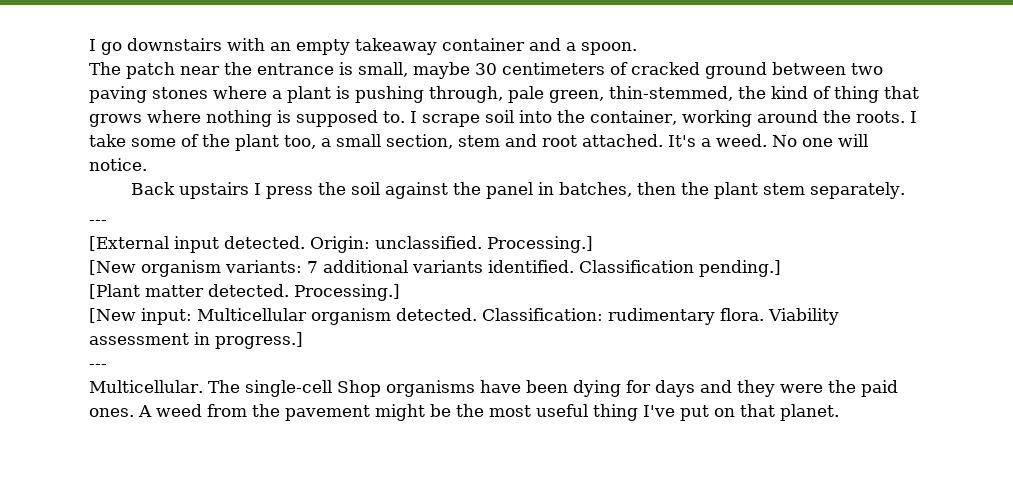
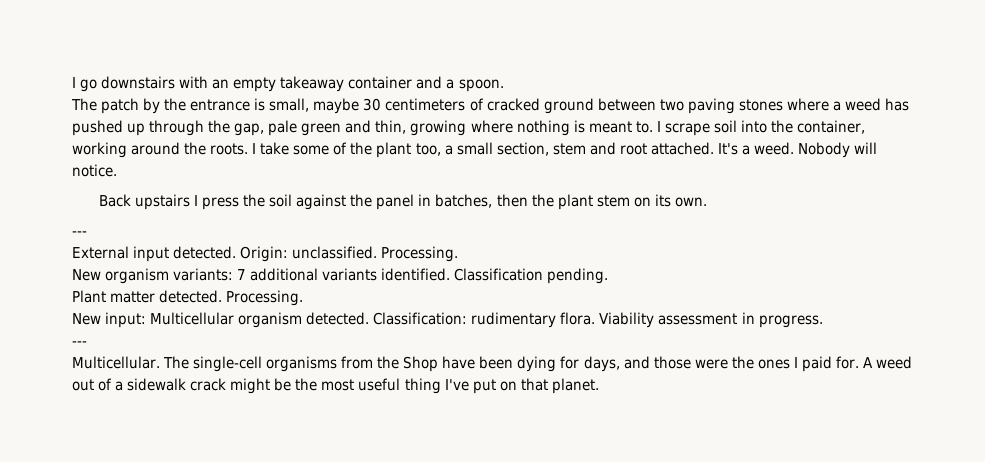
- The patch near the entrance is small, maybe 30 centimeters of cracked ground between two paving stones where a plant is pushing through, pale green, thin-stemmed, the kind of thing that grows where nothing is supposed to.
+ The patch by the entrance is small, maybe 30 centimeters of cracked ground between two paving stones where a weed has pushed up through the gap, pale green and thin, growing where nothing is meant to.
- No one will notice.
+ Nobody will notice.
- Back upstairs I press the soil against the panel in batches, then the plant stem separately.
+ Back upstairs I press the soil against the panel in batches, then the plant stem on its own.
  ---
- [External input detected.
+ External input detected.
- Origin: unclassified. Processing.]
- [New organism variants: 7 additional variants identified.
+ Origin: unclassified. Processing.
+ New organism variants: 7 additional variants identified.
- Classification pending.]
- [Plant matter detected. Processing.]
- [New input: Multicellular organism detected.
+ Classification pending.
+ Plant matter detected. Processing.
+ New input: Multicellular organism detected.
- Viability assessment in progress.]
+ Viability assessment in progress.
- The single-cell Shop organisms have been dying for days and they were the paid ones. A weed from the pavement might be the most useful thing I've put on that planet.
+ The single-cell organisms from the Shop have been dying for days, and those were the ones I paid for. A weed out of a sidewalk crack might be the most useful thing I've put on that planet.

